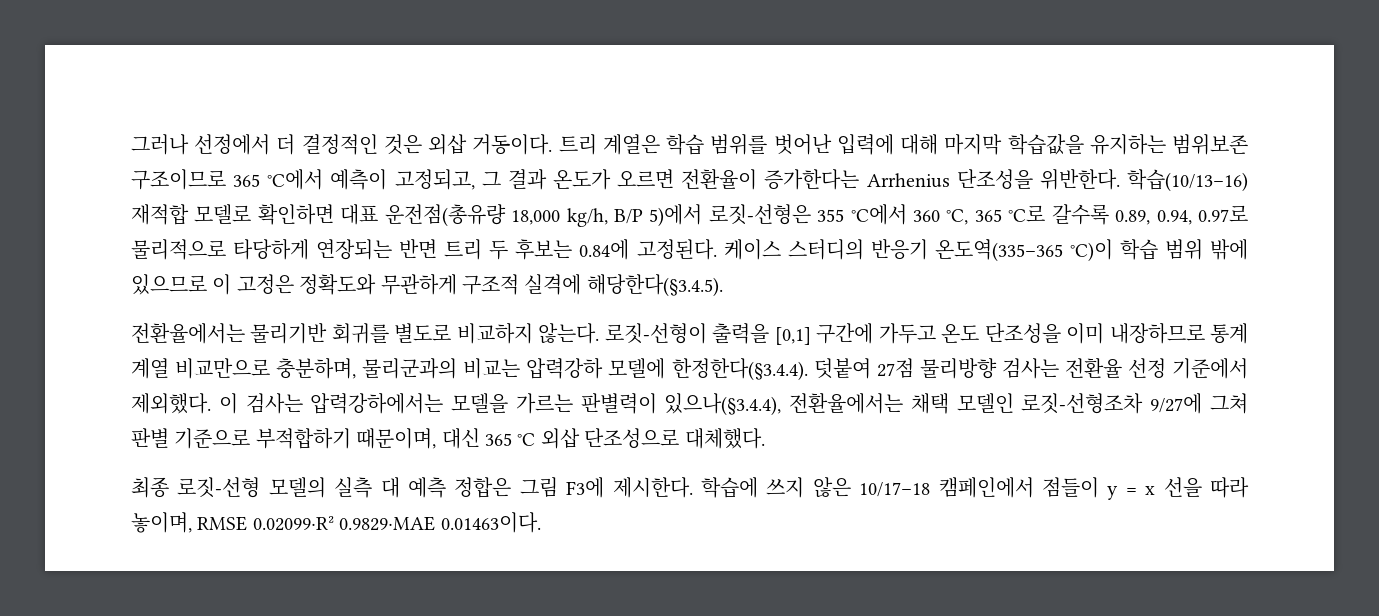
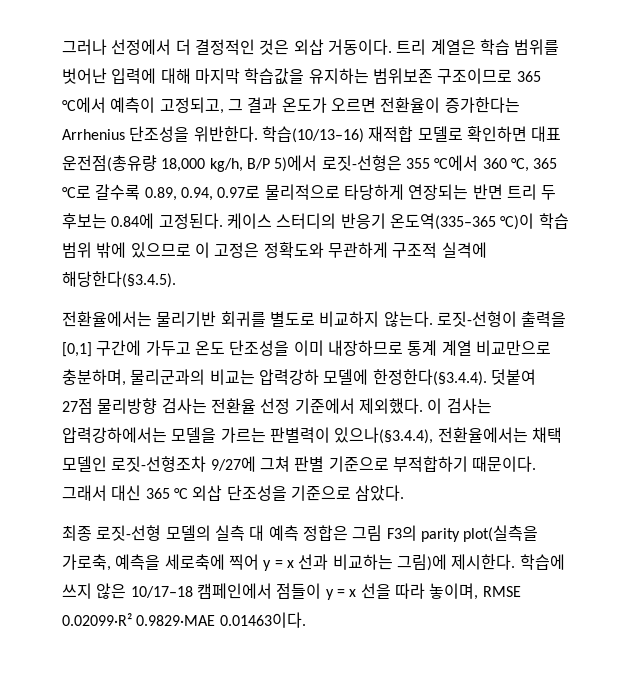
- 이 검사는 압력강하에서는 모델을 가르는 판별력이 있으나(§3.4.4), 전환율에서는 채택 모델인 로짓-선형조차 9/27에 그쳐 판별 기준으로 부적합하기 때문이며, 대신 365 °C 외삽 단조성으로 대체했다.
+ 이 검사는 압력강하에서는 모델을 가르는 판별력이 있으나(§3.4.4), 전환율에서는 채택 모델인 로짓-선형조차 9/27에 그쳐 판별 기준으로 부적합하기 때문이다. 그래서 대신 365 °C 외삽 단조성을 기준으로 삼았다.
- 최종 로짓-선형 모델의 실측 대 예측 정합은 그림 F3에 제시한다.
+ 최종 로짓-선형 모델의 실측 대 예측 정합은 그림 F3의 parity plot(실측을 가로축, 예측을 세로축에 찍어 y = x 선과 비교하는 그림)에 제시한다.

